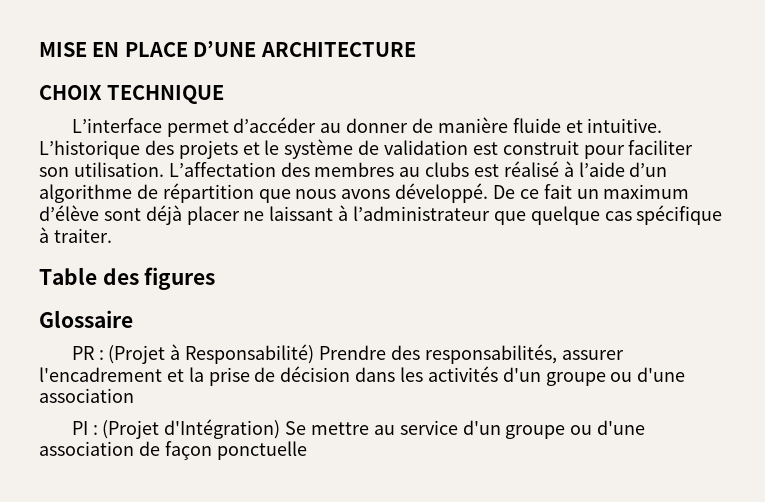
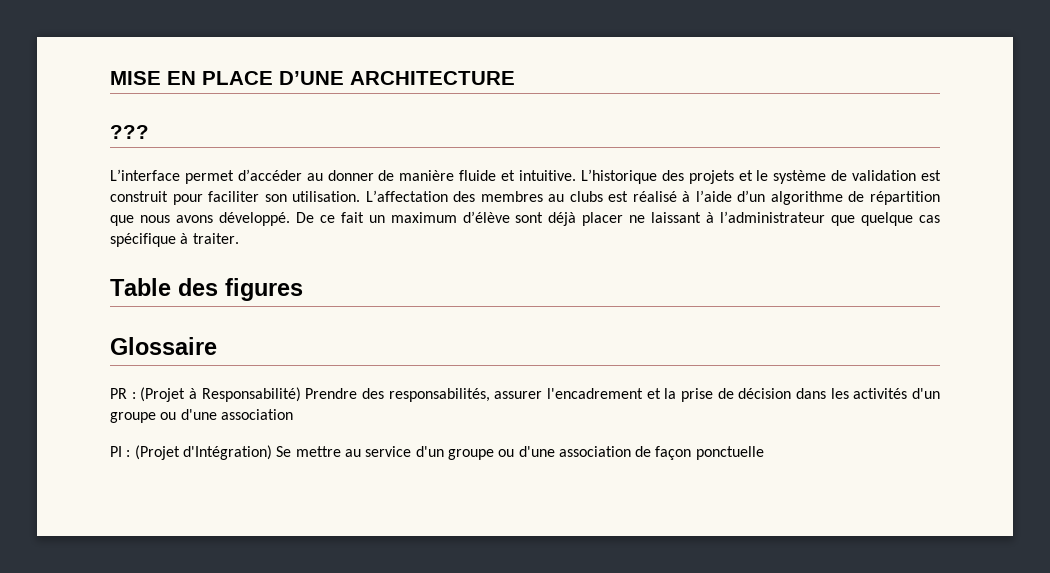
- CHOIX TECHNIQUE
+ ???

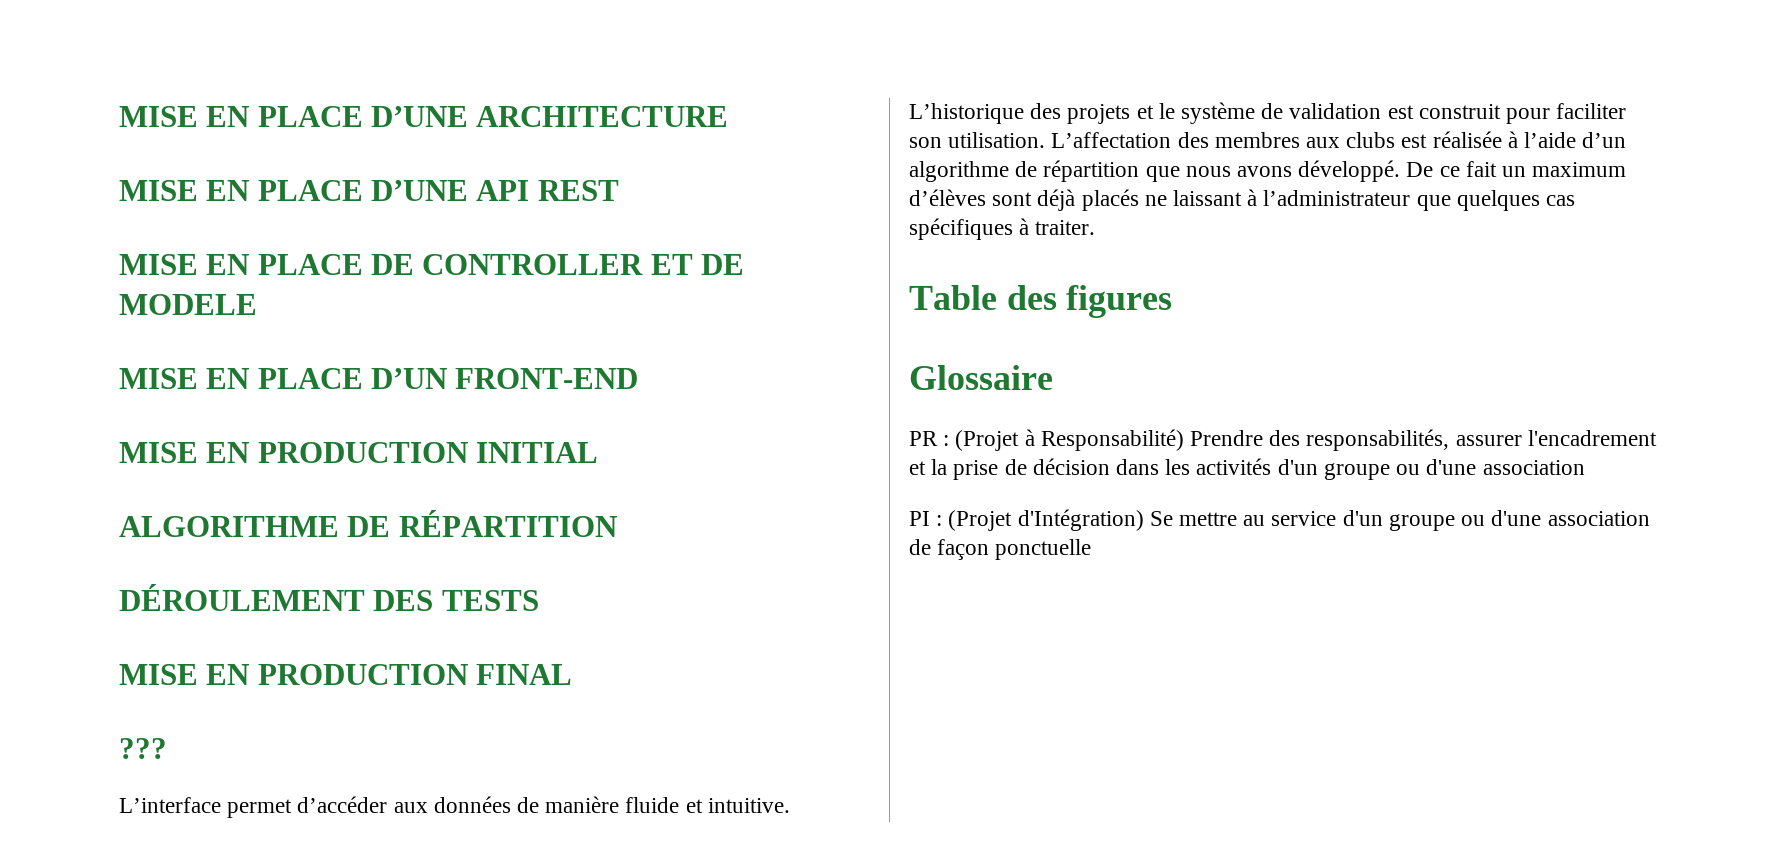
+ MISE EN PLACE D’UNE API REST
+ MISE EN PLACE DE CONTROLLER ET DE MODELE
+ MISE EN PLACE D’UN FRONT-END
+ MISE EN PRODUCTION INITIAL
+ ALGORITHME DE RÉPARTITION
+ DÉROULEMENT DES TESTS
+ MISE EN PRODUCTION FINAL
- L’interface permet d’accéder au donner de manière fluide et intuitive.
+ L’interface permet d’accéder aux données de manière fluide et intuitive.
- L’affectation des membres au clubs est réalisé à l’aide d’un algorithme de répartition que nous avons développé.
+ L’affectation des membres aux clubs est réalisée à l’aide d’un algorithme de répartition que nous avons développé.
- De ce fait un maximum d’élève sont déjà placer ne laissant à l’administrateur que quelque cas spécifique à traiter.
+ De ce fait un maximum d’élèves sont déjà placés ne laissant à l’administrateur que quelques cas spécifiques à traiter.

